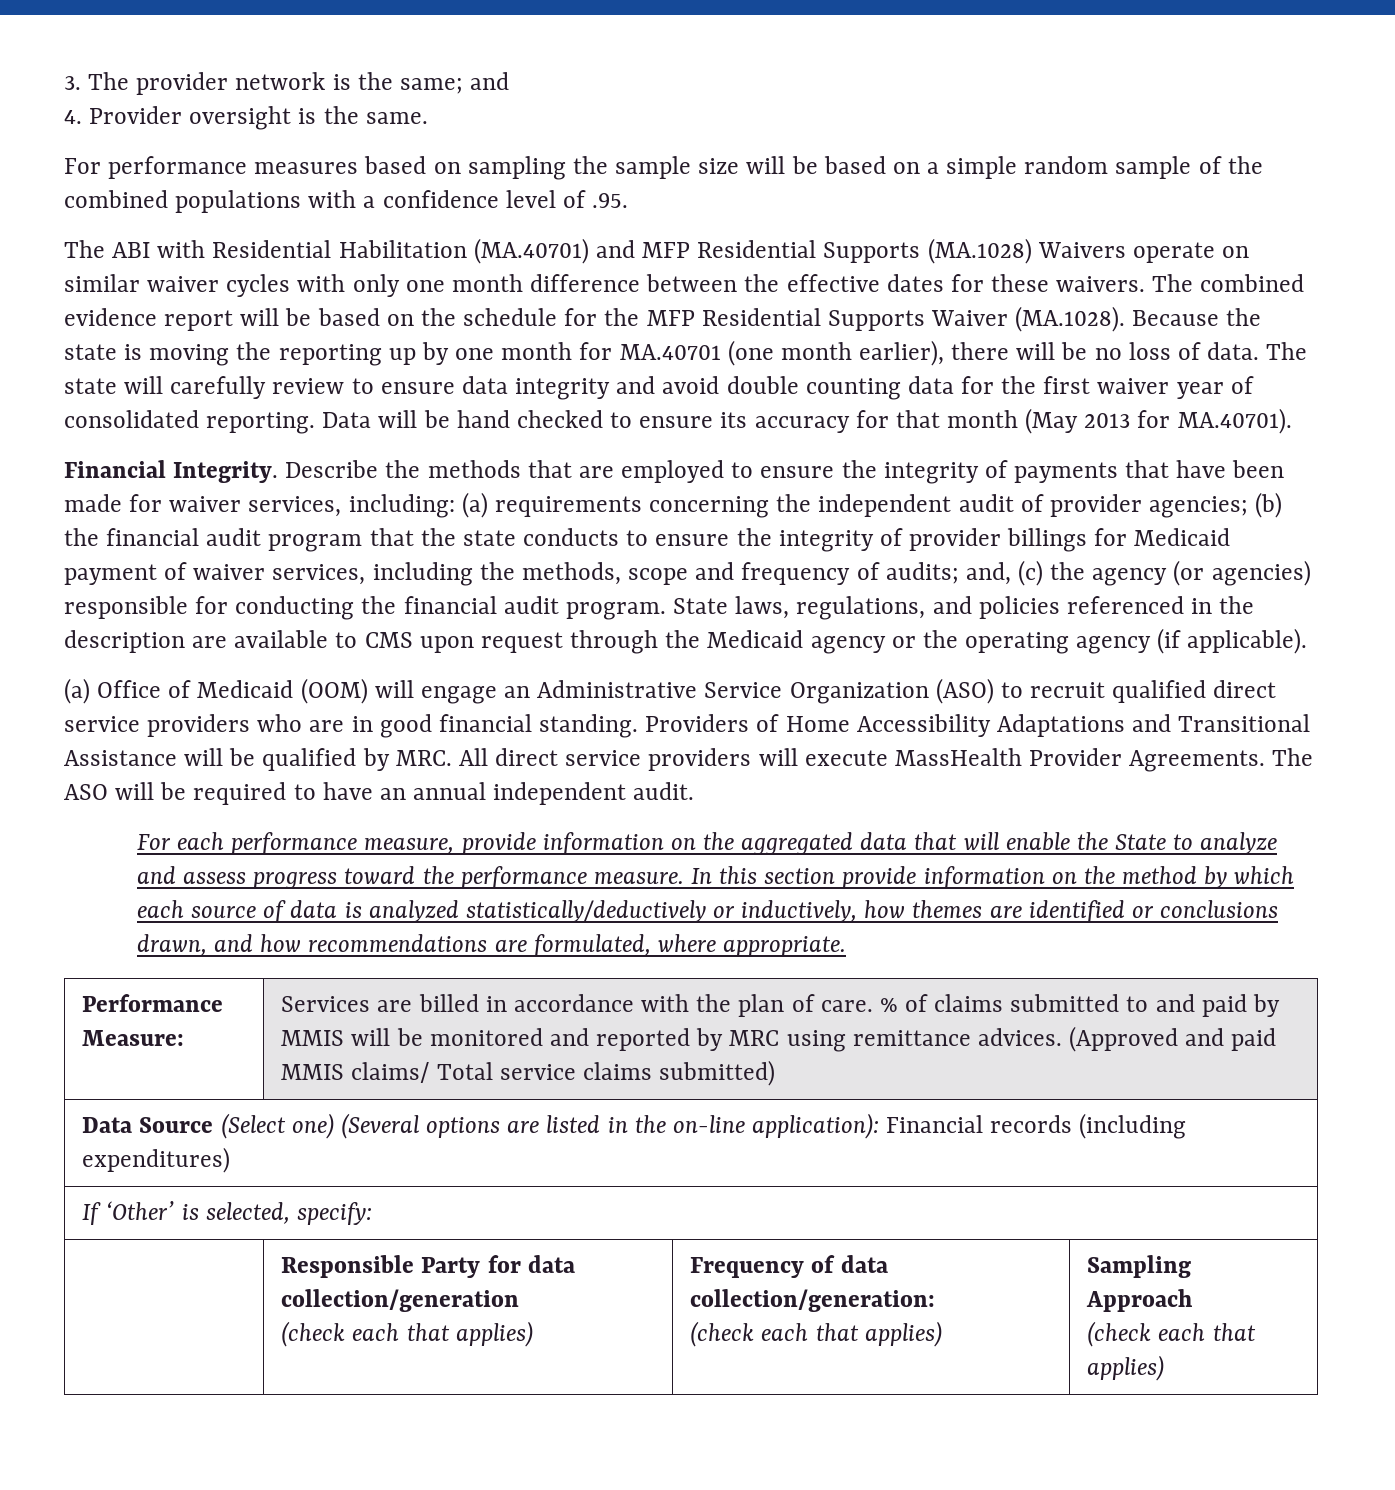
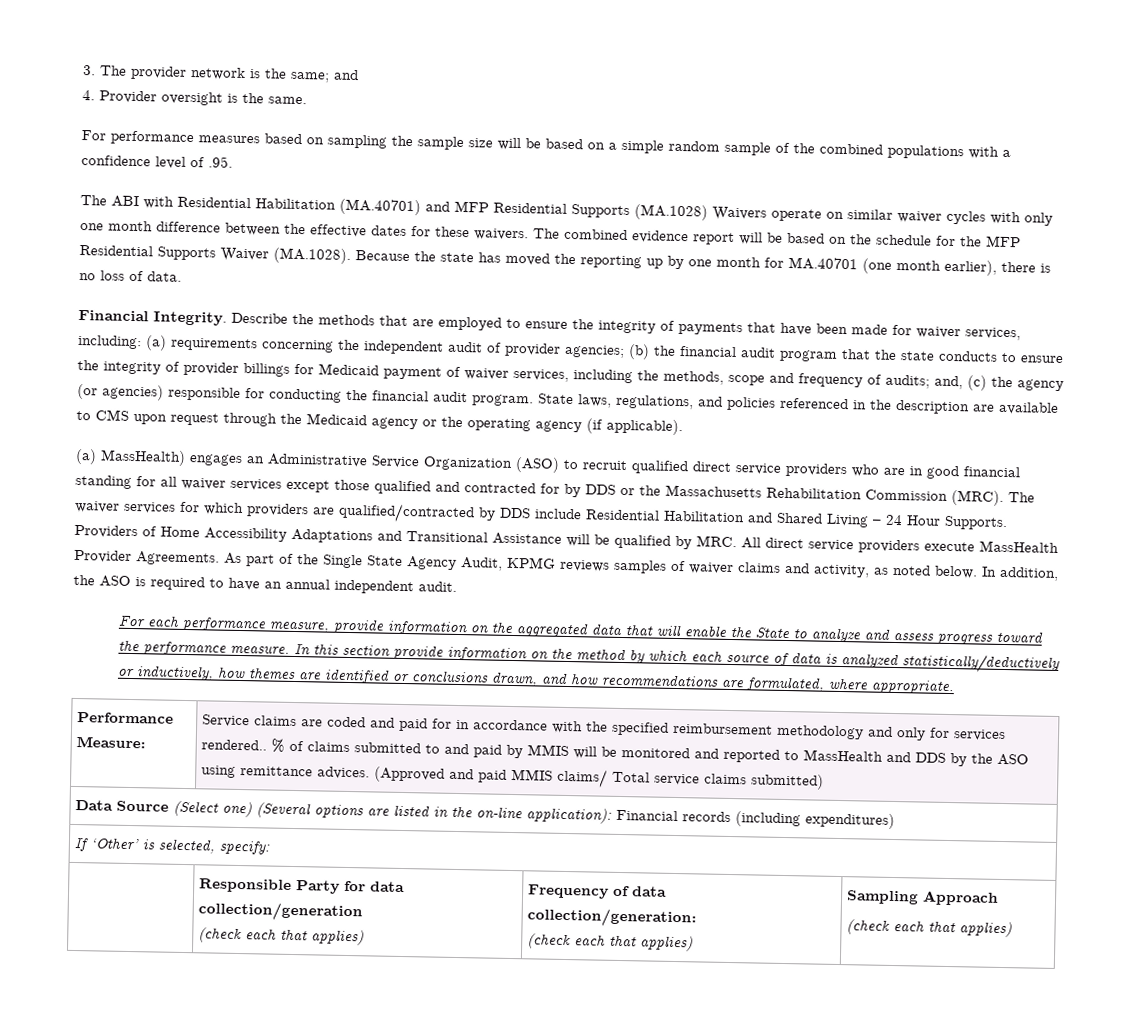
- The combined evidence report will be based on the schedule for the MFP Residential Supports Waiver (MA.1028). Because the state is moving the reporting up by one month for MA.40701 (one month earlier), there will be no loss of data. The state will carefully review to ensure data integrity and avoid double counting data for the first waiver year of consolidated reporting. Data will be hand checked to ensure its accuracy for that month (May 2013 for MA.40701).
+ The combined evidence report will be based on the schedule for the MFP Residential Supports Waiver (MA.1028). Because the state has moved the reporting up by one month for MA.40701 (one month earlier), there is no loss of data.
- (a) Office of Medicaid (OOM) will engage an Administrative Service Organization (ASO) to recruit qualified direct service providers who are in good financial standing.
+ (a) MassHealth) engages an Administrative Service Organization (ASO) to recruit qualified direct service providers who are in good financial standing for all waiver services except those qualified and contracted for by DDS or the Massachusetts Rehabilitation Commission (MRC). The waiver services for which providers are qualified/contracted by DDS include Residential Habilitation and Shared Living – 24 Hour Supports.
- Providers of Home Accessibility Adaptations and Transitional Assistance will be qualified by MRC. All direct service providers will execute MassHealth Provider Agreements.
+ Providers of Home Accessibility Adaptations and Transitional Assistance will be qualified by MRC. All direct service providers execute MassHealth Provider Agreements.
- The ASO will be required to have an annual independent audit.
+ As part of the Single State Agency Audit, KPMG reviews samples of waiver claims and activity, as noted below. In addition, the ASO is required to have an annual independent audit.
- Services are billed in accordance with the plan of care.
+ Service claims are coded and paid for in accordance with the specified reimbursement methodology and only for services rendered..
- % of claims submitted to and paid by MMIS will be monitored and reported by MRC using remittance advices.
+ % of claims submitted to and paid by MMIS will be monitored and reported to MassHealth and DDS by the ASO using remittance advices.

